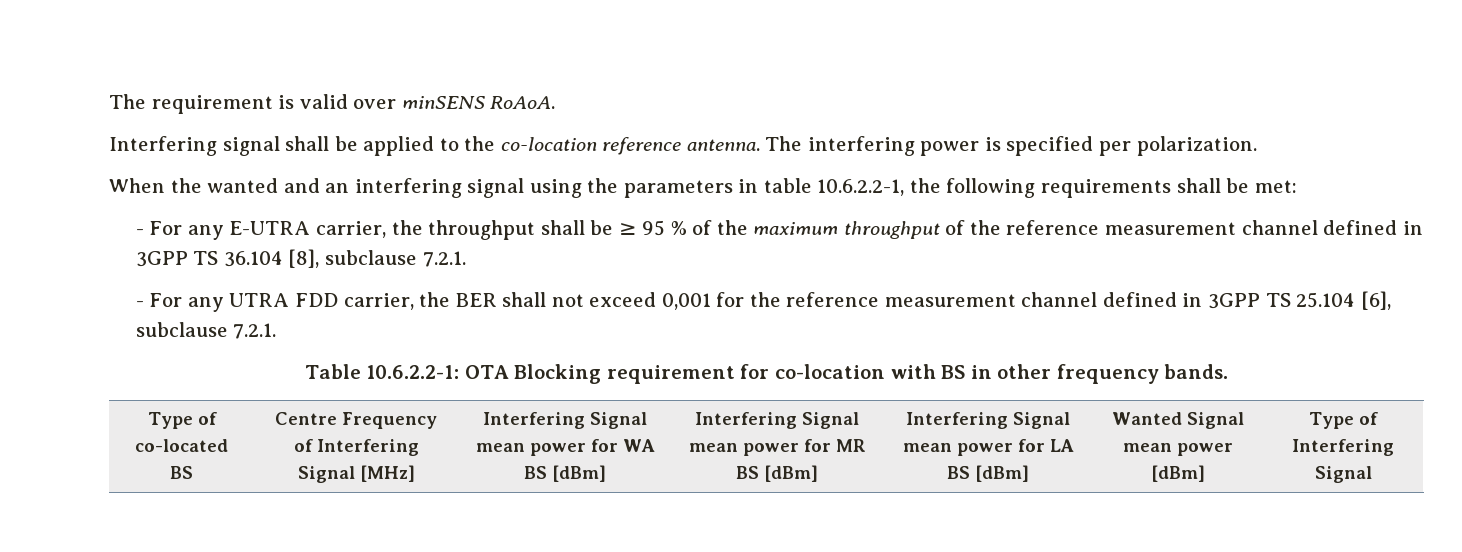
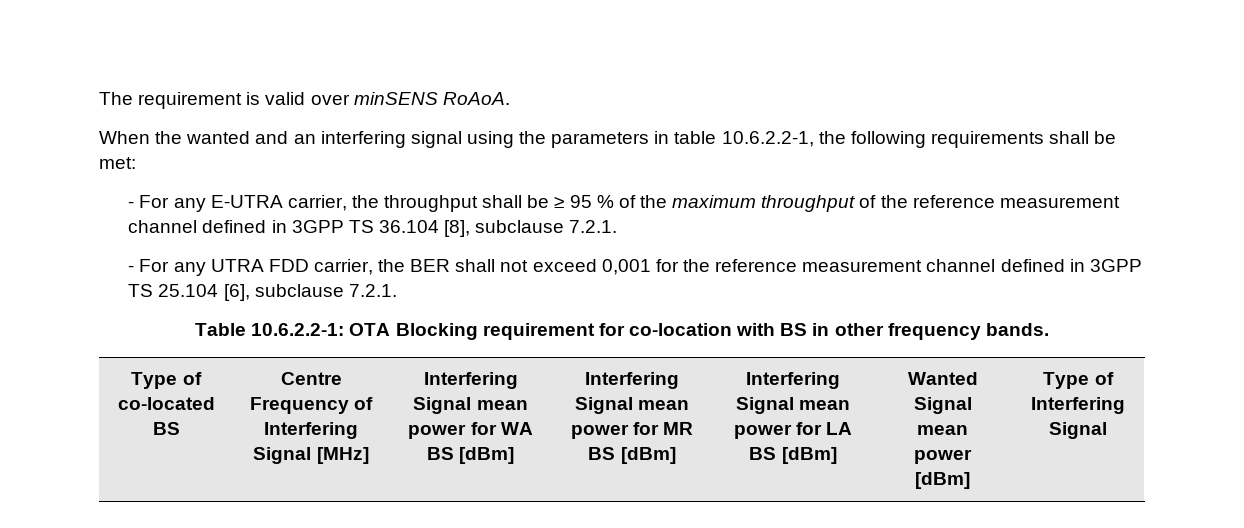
- Interfering signal shall be applied to the co-location reference antenna. The interfering power is specified per polarization.

